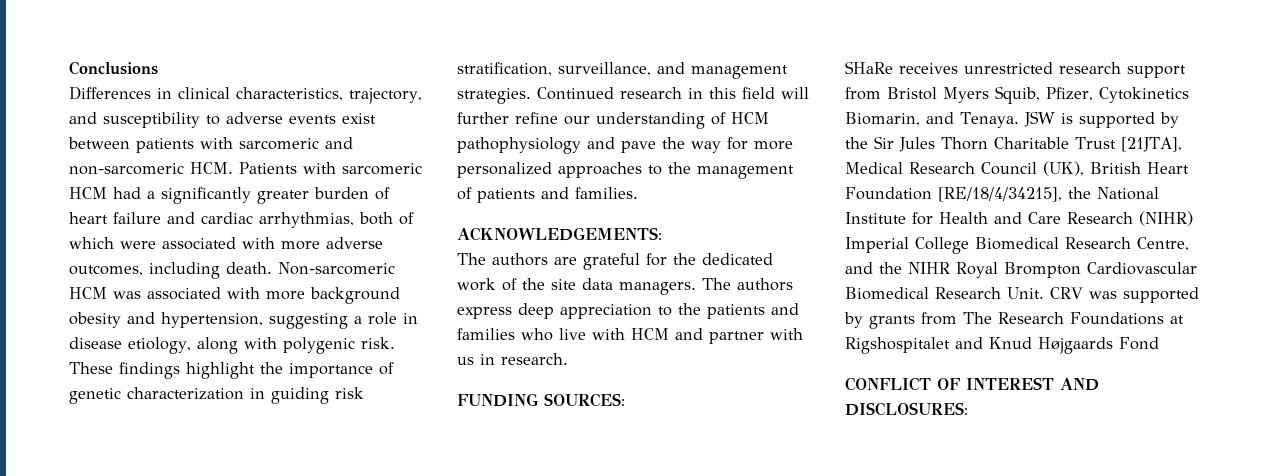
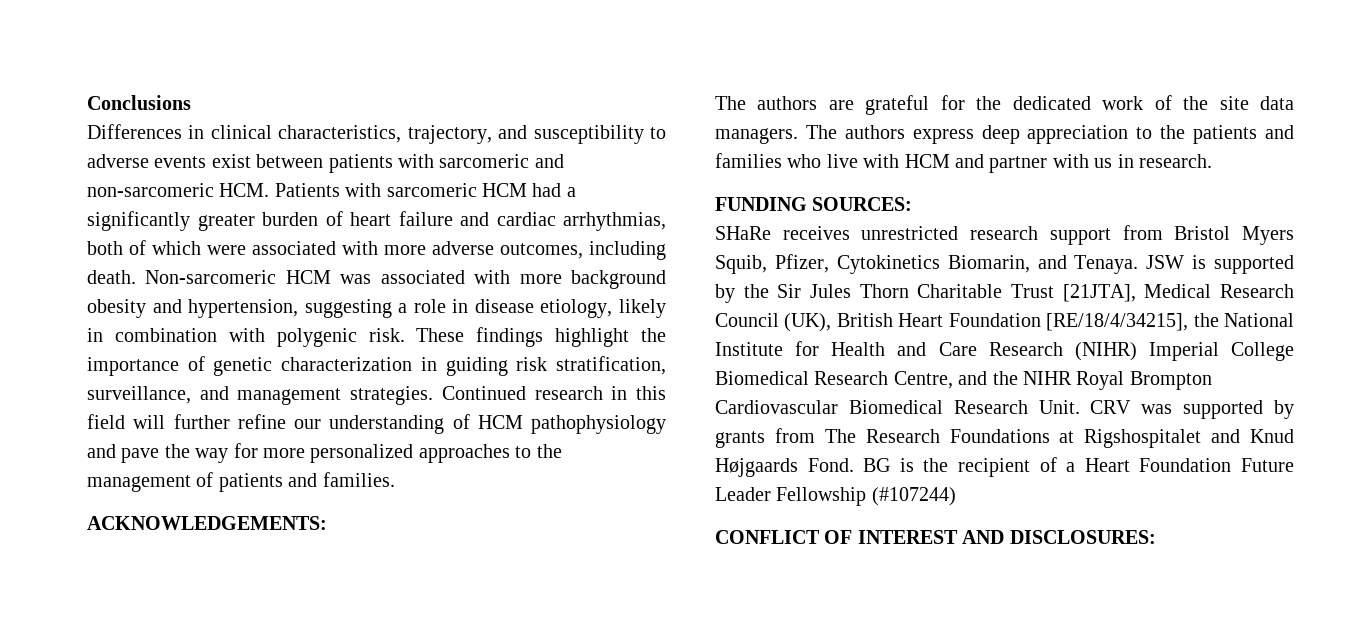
- Non-sarcomeric HCM was associated with more background obesity and hypertension, suggesting a role in disease etiology, along with polygenic risk.
+ Non-sarcomeric HCM was associated with more background obesity and hypertension, suggesting a role in disease etiology, likely in combination with polygenic risk.
- CRV was supported by grants from The Research Foundations at Rigshospitalet and Knud Højgaards Fond
+ CRV was supported by grants from The Research Foundations at Rigshospitalet and Knud Højgaards Fond. BG is the recipient of a Heart Foundation Future Leader Fellowship (#107244)

